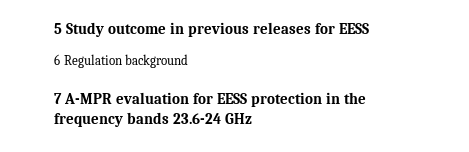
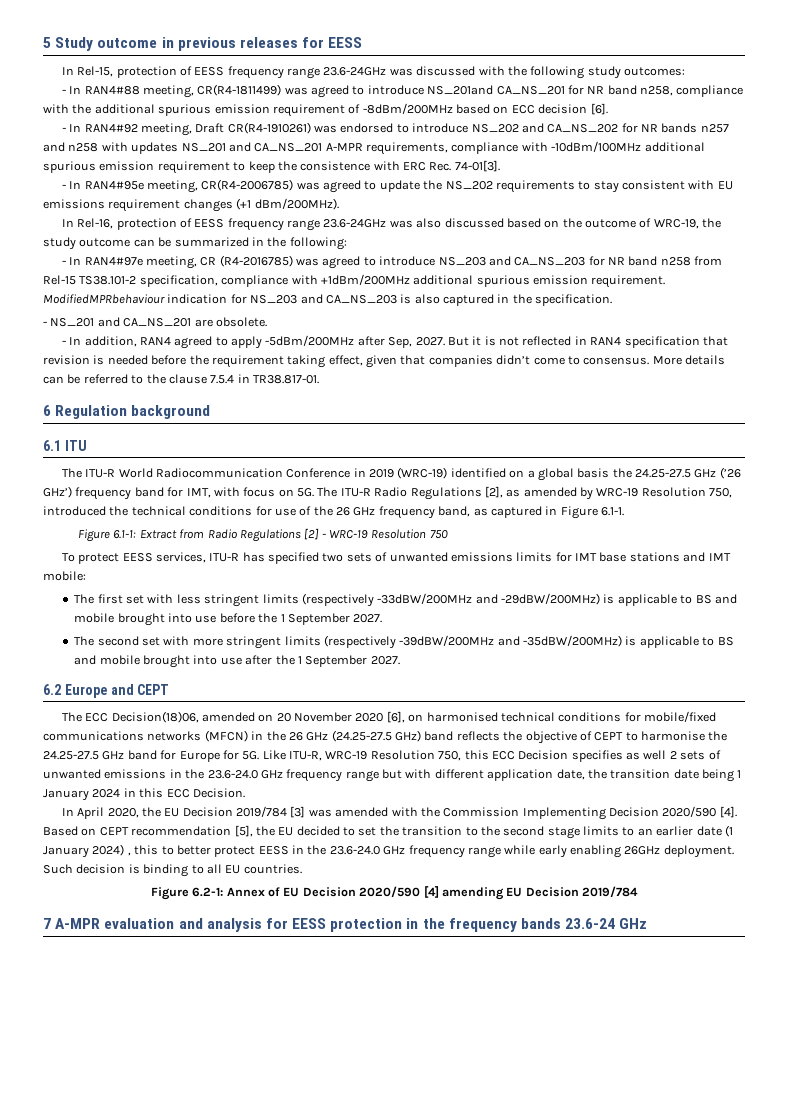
+ In Rel-15, protection of EESS frequency range 23.6-24GHz was discussed with the following study outcomes:
+ - In RAN4#88 meeting, CR(R4-1811499) was agreed to introduce NS_201and CA_NS_201 for NR band n258, compliance with the additional spurious emission requirement of -8dBm/200MHz based on ECC decision [6].
+ - In RAN4#92 meeting, Draft CR(R4-1910261) was endorsed to introduce NS_202 and CA_NS_202 for NR bands n257 and n258 with updates NS_201 and CA_NS_201 A-MPR requirements, compliance with -10dBm/100MHz additional spurious emission requirement to keep the consistence with ERC Rec. 74-01[3].
+ - In RAN4#95e meeting, CR(R4-2006785) was agreed to update the NS_202 requirements to stay consistent with EU emissions requirement changes (+1 dBm/200MHz).
+ In Rel-16, protection of EESS frequency range 23.6-24GHz was also discussed based on the outcome of WRC-19, the study outcome can be summarized in the following:
+ - In RAN4#97e meeting, CR (R4-2016785) was agreed to introduce NS_203 and CA_NS_203 for NR band n258 from Rel-15 TS38.101-2 specification, compliance with +1dBm/200MHz additional spurious emission requirement. ModifiedMPRbehaviour indication for NS_203 and CA_NS_203 is also captured in the specification.
+ - NS_201 and CA_NS_201 are obsolete.
+ - In addition, RAN4 agreed to apply -5dBm/200MHz after Sep, 2027. But it is not reflected in RAN4 specification that revision is needed before the requirement taking effect, given that companies didn’t come to consensus. More details can be referred to the clause 7.5.4 in TR38.817-01.
  6 Regulation background
+ 6.1 ITU
+ The ITU-R World Radiocommunication Conference in 2019 (WRC-19) identified on a global basis the 24.25-27.5 GHz (’26 GHz’) frequency band for IMT, with focus on 5G. The ITU-R Radio Regulations [2], as amended by WRC-19 Resolution 750, introduced the technical conditions for use of the 26 GHz frequency band, as captured in Figure 6.1-1.
+ Figure 6.1-1: Extract from Radio Regulations [2] - WRC-19 Resolution 750
+ To protect EESS services, ITU-R has specified two sets of unwanted emissions limits for IMT base stations and IMT mobile:
+ The first set with less stringent limits (respectively -33dBW/200MHz and -29dBW/200MHz) is applicable to BS and mobile brought into use before the 1 September 2027.
+ The second set with more stringent limits (respectively -39dBW/200MHz and -35dBW/200MHz) is applicable to BS and mobile brought into use after the 1 September 2027.
+ 6.2 Europe and CEPT
+ The ECC Decision(18)06, amended on 20 November 2020 [6], on harmonised technical conditions for mobile/fixed communications networks (MFCN) in the 26 GHz (24.25-27.5 GHz) band reflects the objective of CEPT to harmonise the 24.25-27.5 GHz band for Europe for 5G. Like ITU-R, WRC-19 Resolution 750, this ECC Decision specifies as well 2 sets of unwanted emissions in the 23.6-24.0 GHz frequency range but with different application date, the transition date being 1 January 2024 in this ECC Decision.
+ In April 2020, the EU Decision 2019/784 [3] was amended with the Commission Implementing Decision 2020/590 [4]. Based on CEPT recommendation [5], the EU decided to set the transition to the second stage limits to an earlier date (1 January 2024) , this to better protect EESS in the 23.6-24.0 GHz frequency range while early enabling 26GHz deployment. Such decision is binding to all EU countries.
+ Figure 6.2-1: Annex of EU Decision 2020/590 [4] amending EU Decision 2019/784
- 7 A-MPR evaluation for EESS protection in the frequency bands 23.6-24 GHz
+ 7 A-MPR evaluation and analysis for EESS protection in the frequency bands 23.6-24 GHz

